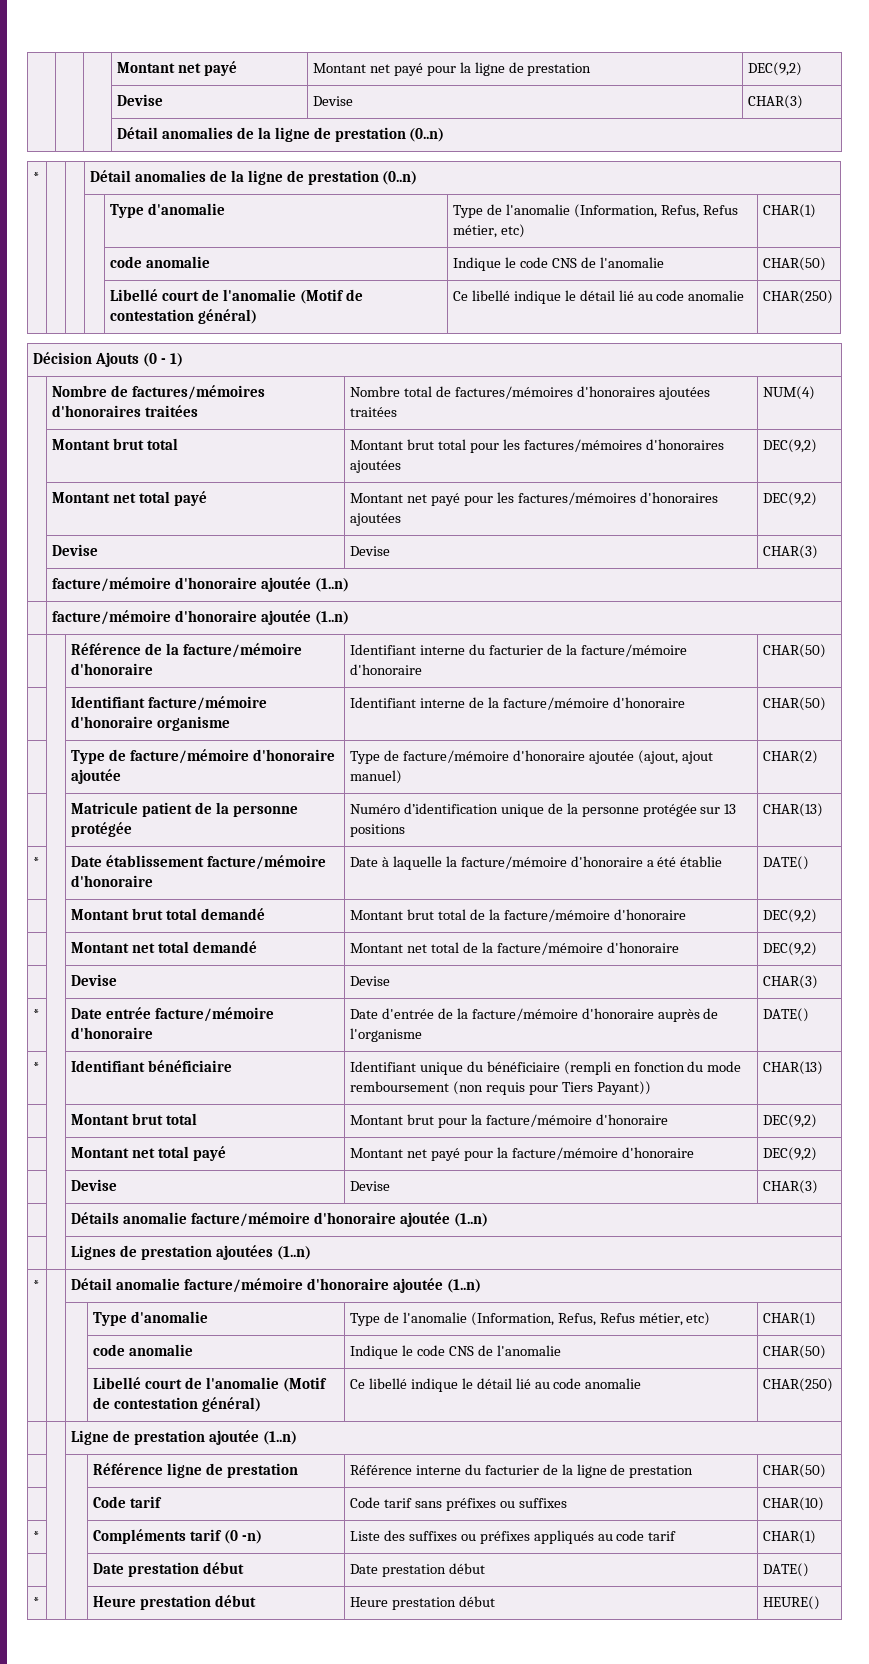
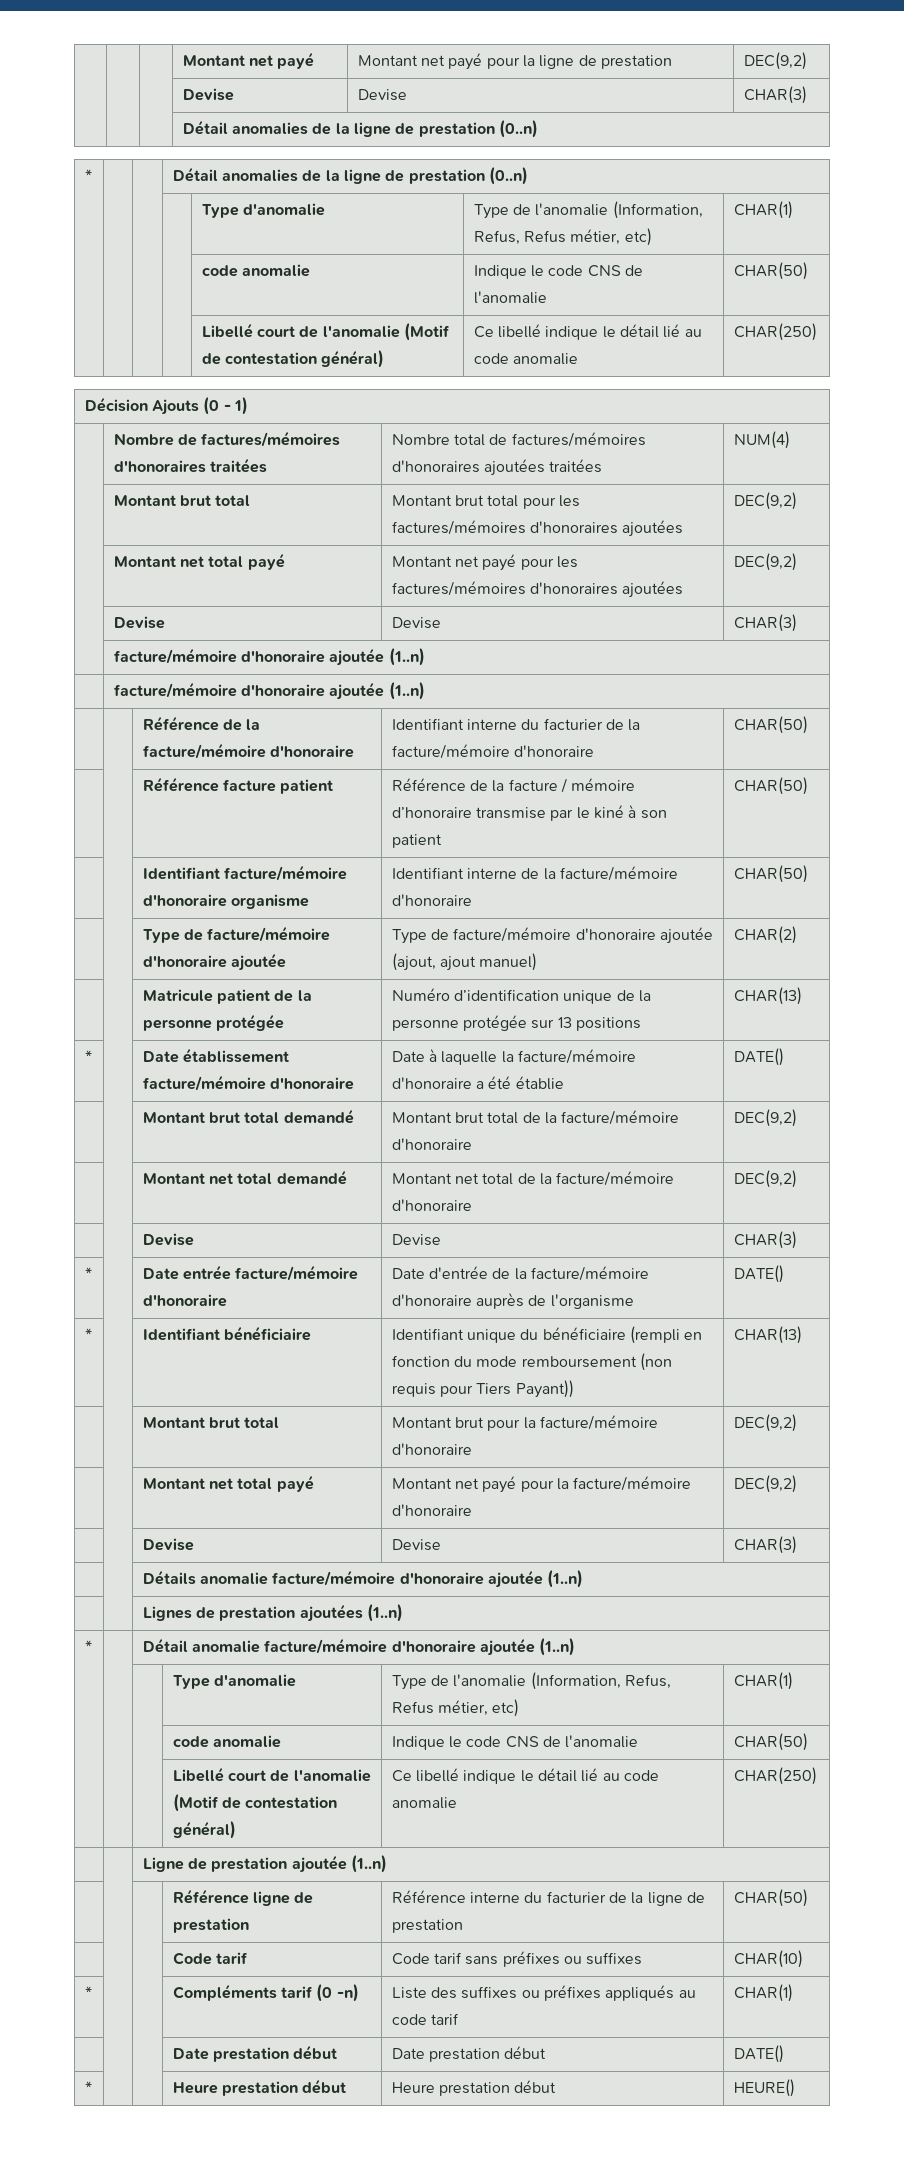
+ | | Référence facture patient | Référence de la facture / mémoire d’honoraire transmise par le kiné à son patient | CHAR(50)

